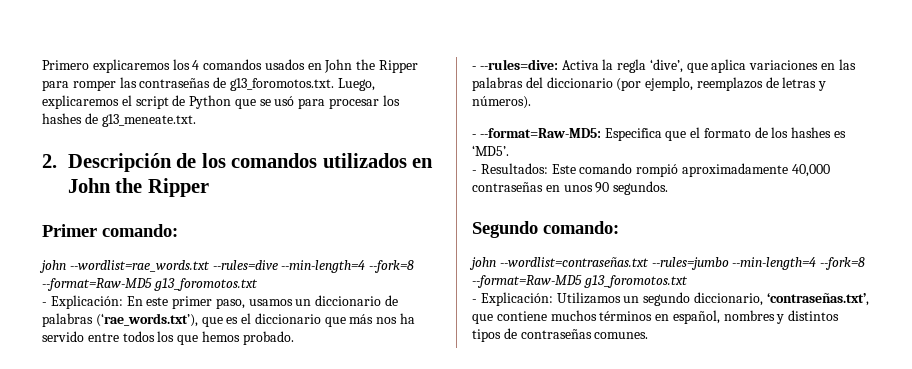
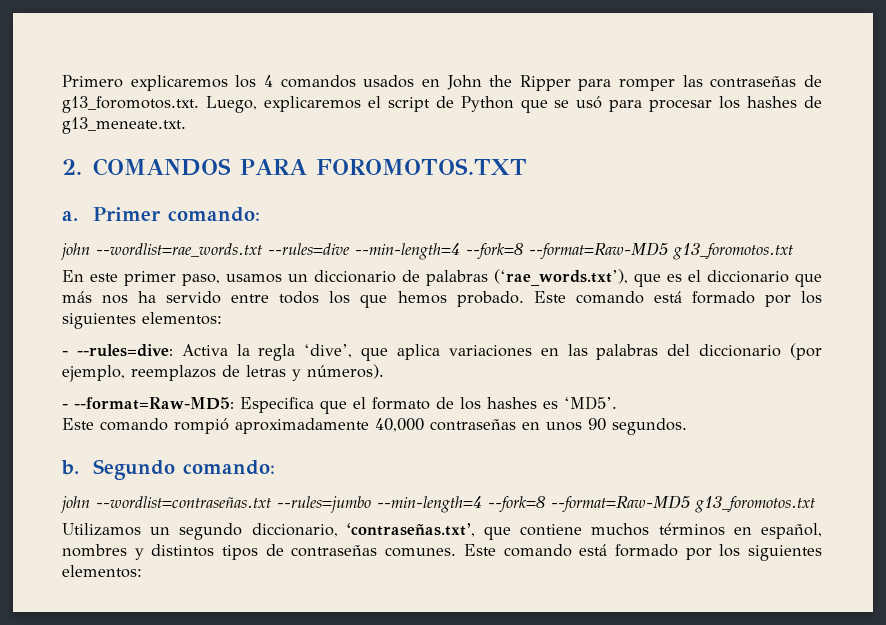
- 2. Descripción de los comandos utilizados en John the Ripper
- Primer comando:
+ 2. COMANDOS PARA FOROMOTOS.TXT
+ a. Primer comando:
- - Explicación: En este primer paso, usamos un diccionario de palabras (‘rae_words.txt’), que es el diccionario que más nos ha servido entre todos los que hemos probado.
+ En este primer paso, usamos un diccionario de palabras (‘rae_words.txt’), que es el diccionario que más nos ha servido entre todos los que hemos probado. Este comando está formado por los siguientes elementos:
- - Resultados: Este comando rompió aproximadamente 40,000 contraseñas en unos 90 segundos.
+ Este comando rompió aproximadamente 40,000 contraseñas en unos 90 segundos.
+ b.
- - Explicación: Utilizamos un segundo diccionario, ‘contraseñas.txt’, que contiene muchos términos en español, nombres y distintos tipos de contraseñas comunes.
+ Utilizamos un segundo diccionario, ‘contraseñas.txt’, que contiene muchos términos en español, nombres y distintos tipos de contraseñas comunes. Este comando está formado por los siguientes elementos:

